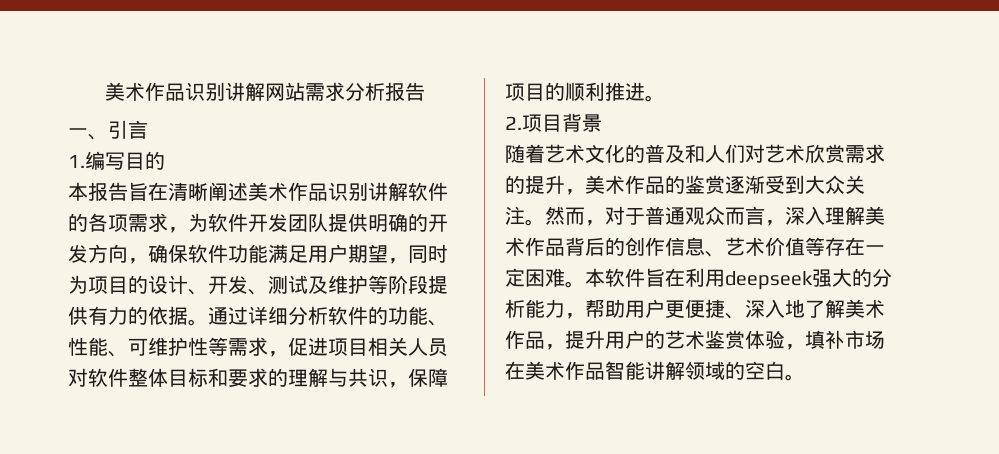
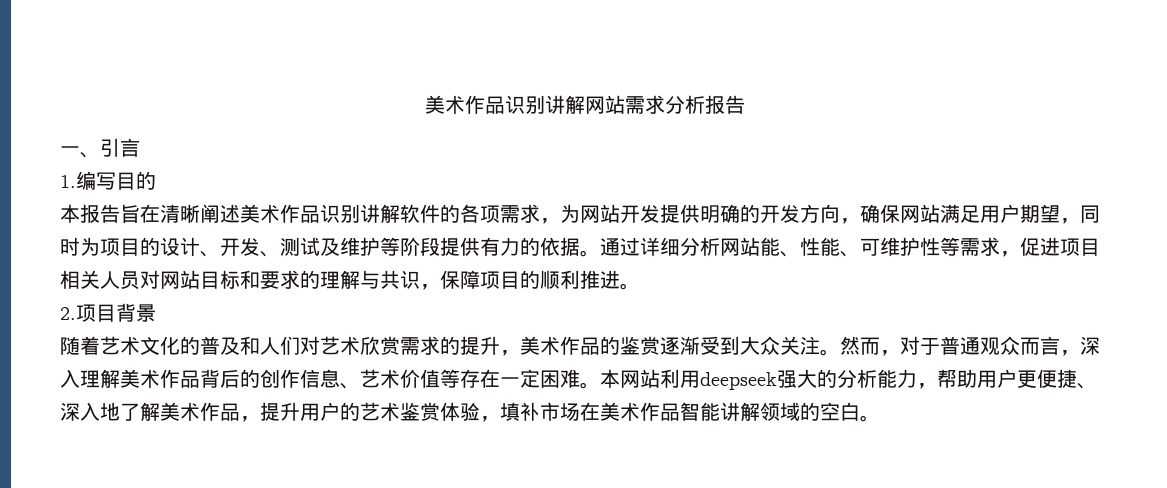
- 本报告旨在清晰阐述美术作品识别讲解软件的各项需求，为软件开发团队提供明确的开发方向，确保软件功能满足用户期望，同时为项目的设计、开发、测试及维护等阶段提供有力的依据。
+ 本报告旨在清晰阐述美术作品识别讲解软件的各项需求，为网站开发提供明确的开发方向，确保网站满足用户期望，同时为项目的设计、开发、测试及维护等阶段提供有力的依据。
- 通过详细分析软件的功能、性能、可维护性等需求，促进项目相关人员对软件整体目标和要求的理解与共识，保障项目的顺利推进。
+ 通过详细分析网站能、性能、可维护性等需求，促进项目相关人员对网站目标和要求的理解与共识，保障项目的顺利推进。
- 本软件旨在利用deepseek强大的分析能力，帮助用户更便捷、深入地了解美术作品，提升用户的艺术鉴赏体验，填补市场在美术作品智能讲解领域的空白。
+ 本网站利用deepseek强大的分析能力，帮助用户更便捷、深入地了解美术作品，提升用户的艺术鉴赏体验，填补市场在美术作品智能讲解领域的空白。

